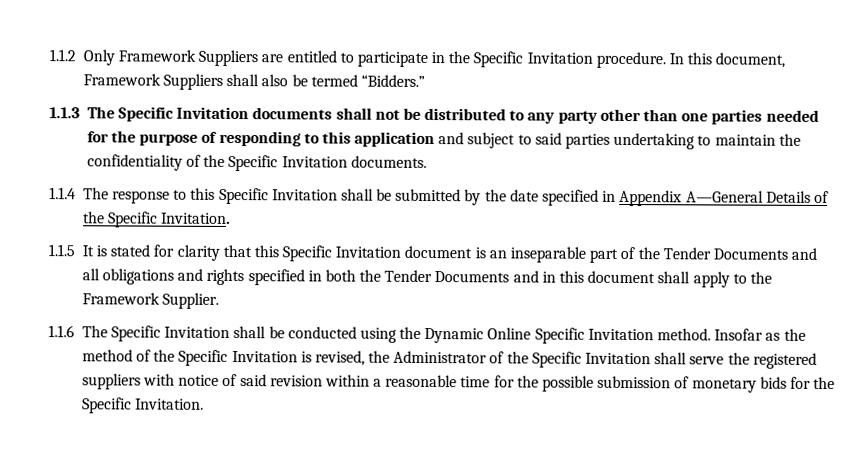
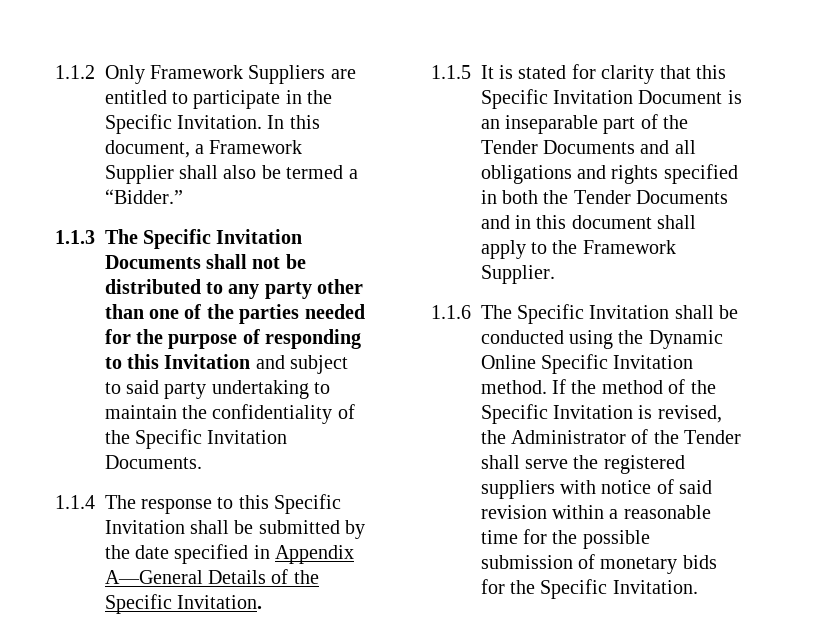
- 1.1.2 Only Framework Suppliers are entitled to participate in the Specific Invitation procedure.
+ 1.1.2 Only Framework Suppliers are entitled to participate in the Specific Invitation.
- In this document, Framework Suppliers shall also be termed “Bidders.”
+ In this document, a Framework Supplier shall also be termed a “Bidder.”
- 1.1.3 The Specific Invitation documents shall not be distributed to any party other than one parties needed for the purpose of responding to this application and subject to said parties undertaking to maintain the confidentiality of the Specific Invitation documents.
+ 1.1.3 The Specific Invitation Documents shall not be distributed to any party other than one of the parties needed for the purpose of responding to this Invitation and subject to said party undertaking to maintain the confidentiality of the Specific Invitation Documents.
- 1.1.5 It is stated for clarity that this Specific Invitation document is an inseparable part of the Tender Documents and all obligations and rights specified in both the Tender Documents and in this document shall apply to the Framework Supplier.
+ 1.1.5 It is stated for clarity that this Specific Invitation Document is an inseparable part of the Tender Documents and all obligations and rights specified in both the Tender Documents and in this document shall apply to the Framework Supplier.
- Insofar as the method of the Specific Invitation is revised, the Administrator of the Specific Invitation shall serve the registered suppliers with notice of said revision within a reasonable time for the possible submission of monetary bids for the Specific Invitation.
+ If the method of the Specific Invitation is revised, the Administrator of the Tender shall serve the registered suppliers with notice of said revision within a reasonable time for the possible submission of monetary bids for the Specific Invitation.

